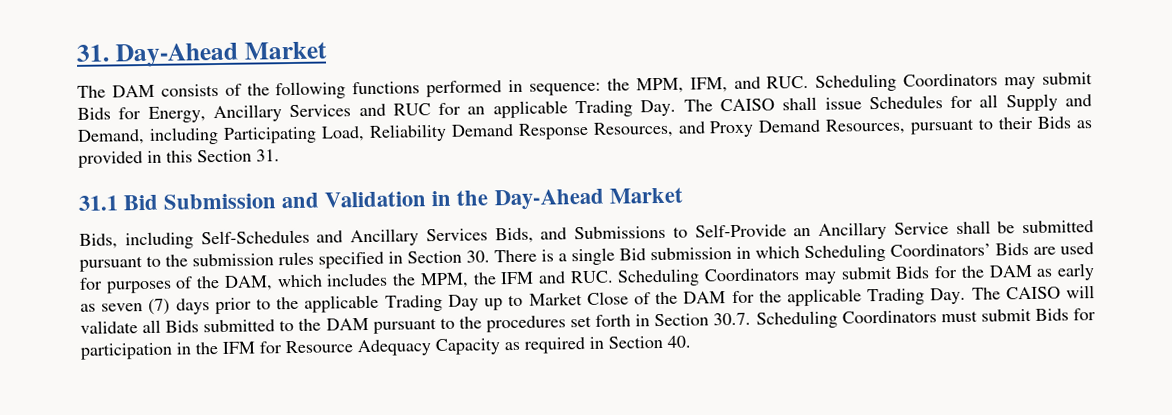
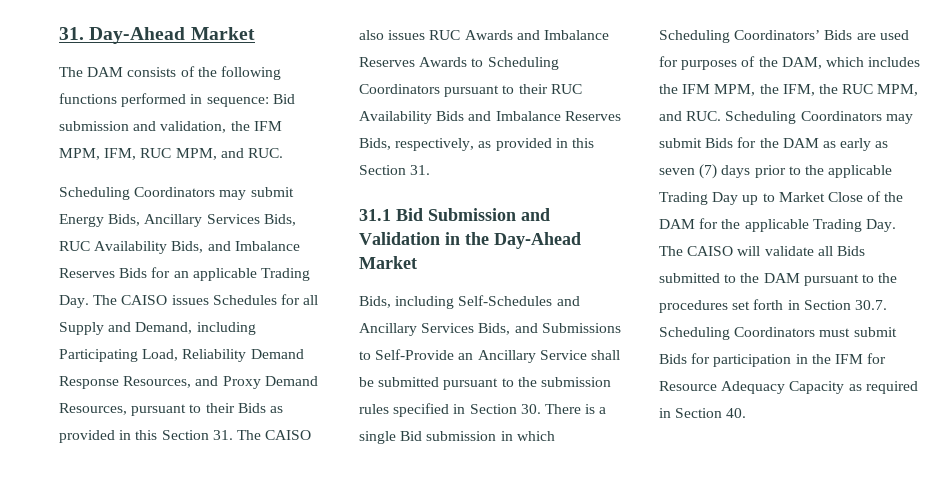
- The DAM consists of the following functions performed in sequence: the MPM, IFM, and RUC. Scheduling Coordinators may submit Bids for Energy, Ancillary Services and RUC for an applicable Trading Day. The CAISO shall issue Schedules for all Supply and Demand, including Participating Load, Reliability Demand Response Resources, and Proxy Demand Resources, pursuant to their Bids as provided in this Section 31.
+ The DAM consists of the following functions performed in sequence: Bid submission and validation, the IFM MPM, IFM, RUC MPM, and RUC.
+ Scheduling Coordinators may submit Energy Bids, Ancillary Services Bids, RUC Availability Bids, and Imbalance Reserves Bids for an applicable Trading Day. The CAISO issues Schedules for all Supply and Demand, including Participating Load, Reliability Demand Response Resources, and Proxy Demand Resources, pursuant to their Bids as provided in this Section 31. The CAISO also issues RUC Awards and Imbalance Reserves Awards to Scheduling Coordinators pursuant to their RUC Availability Bids and Imbalance Reserves Bids, respectively, as provided in this Section 31.
- Bids, including Self-Schedules and Ancillary Services Bids, and Submissions to Self-Provide an Ancillary Service shall be submitted pursuant to the submission rules specified in Section 30. There is a single Bid submission in which Scheduling Coordinators’ Bids are used for purposes of the DAM, which includes the MPM, the IFM and RUC. Scheduling Coordinators may submit Bids for the DAM as early as seven (7) days prior to the applicable Trading Day up to Market Close of the DAM for the applicable Trading Day. The CAISO will validate all Bids submitted to the DAM pursuant to the procedures set forth in Section 30.7. Scheduling Coordinators must submit Bids for participation in the IFM for Resource Adequacy Capacity as required in Section 40.
+ Bids, including Self-Schedules and Ancillary Services Bids, and Submissions to Self-Provide an Ancillary Service shall be submitted pursuant to the submission rules specified in Section 30. There is a single Bid submission in which Scheduling Coordinators’ Bids are used for purposes of the DAM, which includes the IFM MPM, the IFM, the RUC MPM, and RUC. Scheduling Coordinators may submit Bids for the DAM as early as seven (7) days prior to the applicable Trading Day up to Market Close of the DAM for the applicable Trading Day. The CAISO will validate all Bids submitted to the DAM pursuant to the procedures set forth in Section 30.7. Scheduling Coordinators must submit Bids for participation in the IFM for Resource Adequacy Capacity as required in Section 40.

